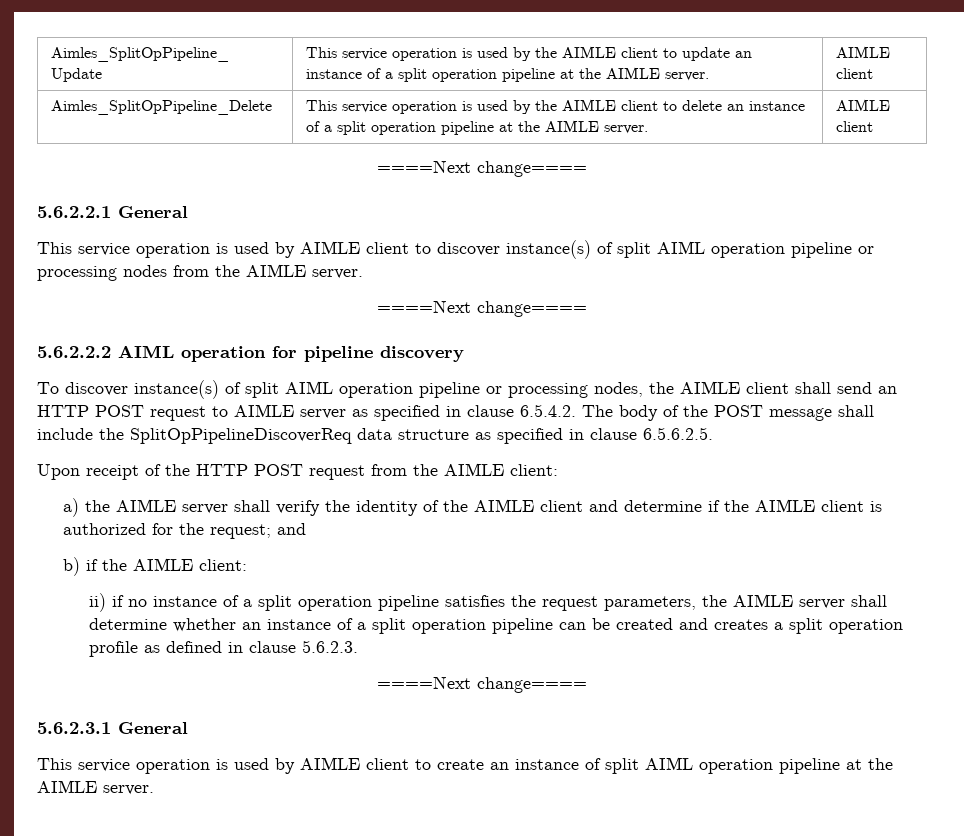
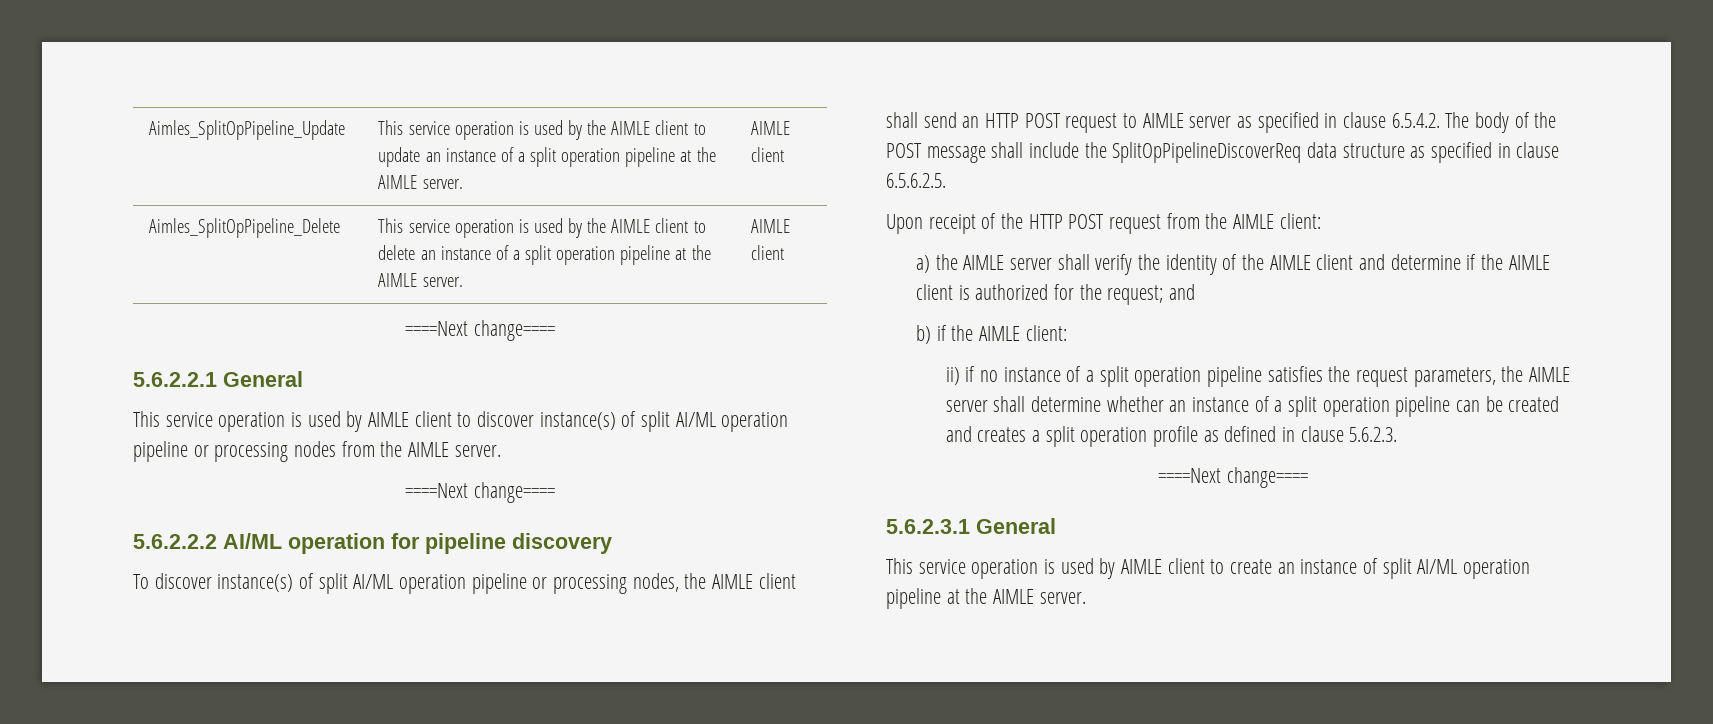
- This service operation is used by AIMLE client to discover instance(s) of split AIML operation pipeline or processing nodes from the AIMLE server.
+ This service operation is used by AIMLE client to discover instance(s) of split AI/ML operation pipeline or processing nodes from the AIMLE server.
- 5.6.2.2.2 AIML operation for pipeline discovery
+ 5.6.2.2.2 AI/ML operation for pipeline discovery
- To discover instance(s) of split AIML operation pipeline or processing nodes, the AIMLE client shall send an HTTP POST request to AIMLE server as specified in clause 6.5.4.2. The body of the POST message shall include the SplitOpPipelineDiscoverReq data structure as specified in clause 6.5.6.2.5.
+ To discover instance(s) of split AI/ML operation pipeline or processing nodes, the AIMLE client shall send an HTTP POST request to AIMLE server as specified in clause 6.5.4.2. The body of the POST message shall include the SplitOpPipelineDiscoverReq data structure as specified in clause 6.5.6.2.5.
- This service operation is used by AIMLE client to create an instance of split AIML operation pipeline at the AIMLE server.
+ This service operation is used by AIMLE client to create an instance of split AI/ML operation pipeline at the AIMLE server.

